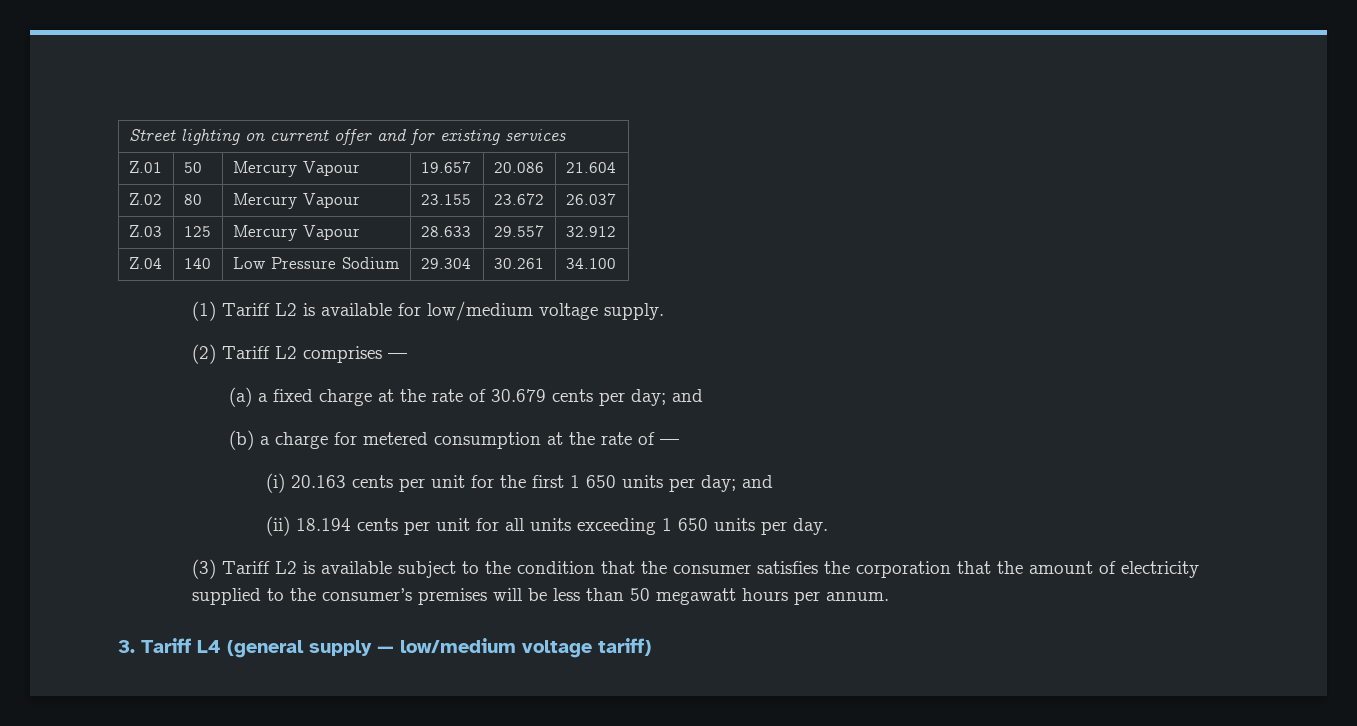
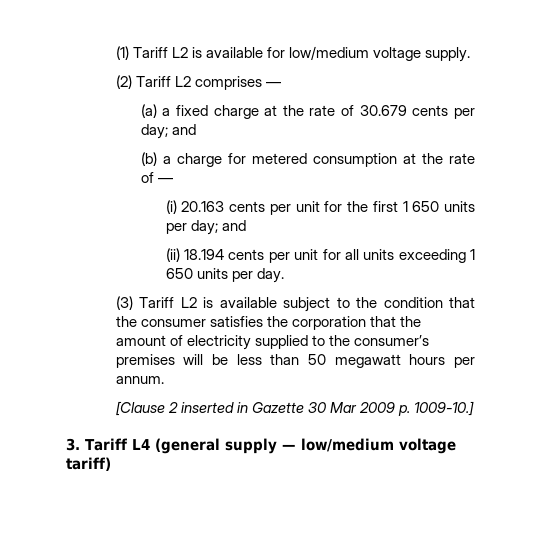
- Street lighting on current offer and for existing services
- Z.01 | 50 | Mercury Vapour | 19.657 | 20.086 | 21.604
- Z.02 | 80 | Mercury Vapour | 23.155 | 23.672 | 26.037
- Z.03 | 125 | Mercury Vapour | 28.633 | 29.557 | 32.912
- Z.04 | 140 | Low Pressure Sodium | 29.304 | 30.261 | 34.100
+ [Clause 2 inserted in Gazette 30 Mar 2009 p. 1009-10.]

